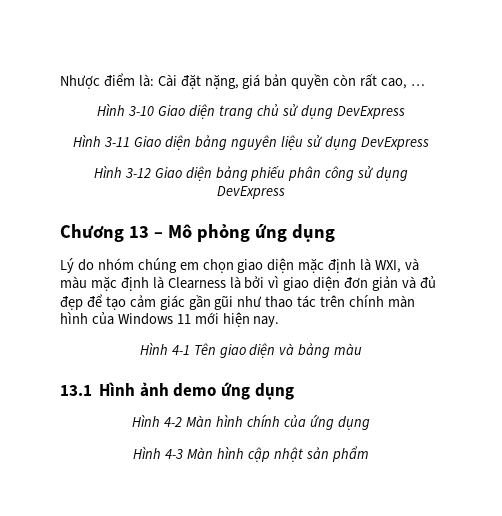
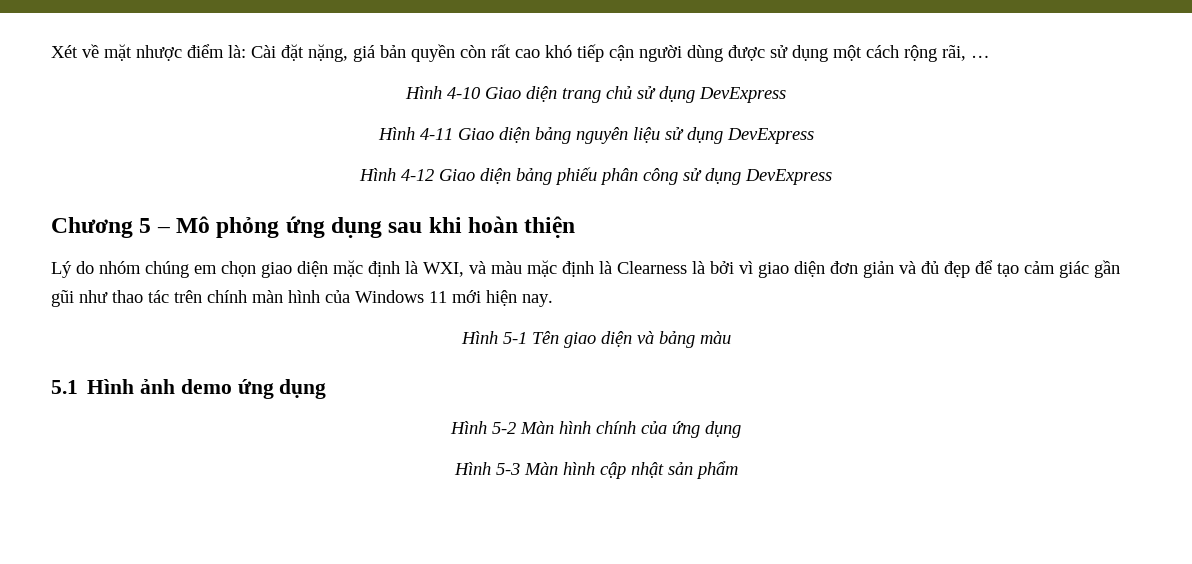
- Nhược điểm là: Cài đặt nặng, giá bản quyền còn rất cao, …
+ Xét về mặt nhược điểm là: Cài đặt nặng, giá bản quyền còn rất cao khó tiếp cận người dùng được sử dụng một cách rộng rãi, …
- Hình 3-10 Giao diện trang chủ sử dụng DevExpress
+ Hình 4-10 Giao diện trang chủ sử dụng DevExpress
- Hình 3-11 Giao diện bảng nguyên liệu sử dụng DevExpress
+ Hình 4-11 Giao diện bảng nguyên liệu sử dụng DevExpress
- Hình 3-12 Giao diện bảng phiếu phân công sử dụng DevExpress
+ Hình 4-12 Giao diện bảng phiếu phân công sử dụng DevExpress
- Chương 13 – Mô phỏng ứng dụng
+ Chương 5 – Mô phỏng ứng dụng sau khi hoàn thiện
- Hình 4-1 Tên giao diện và bảng màu
+ Hình 5-1 Tên giao diện và bảng màu
- 13.1 Hình ảnh demo ứng dụng
+ 5.1 Hình ảnh demo ứng dụng
- Hình 4-2 Màn hình chính của ứng dụng
+ Hình 5-2 Màn hình chính của ứng dụng
- Hình 4-3 Màn hình cập nhật sản phẩm
+ Hình 5-3 Màn hình cập nhật sản phẩm

